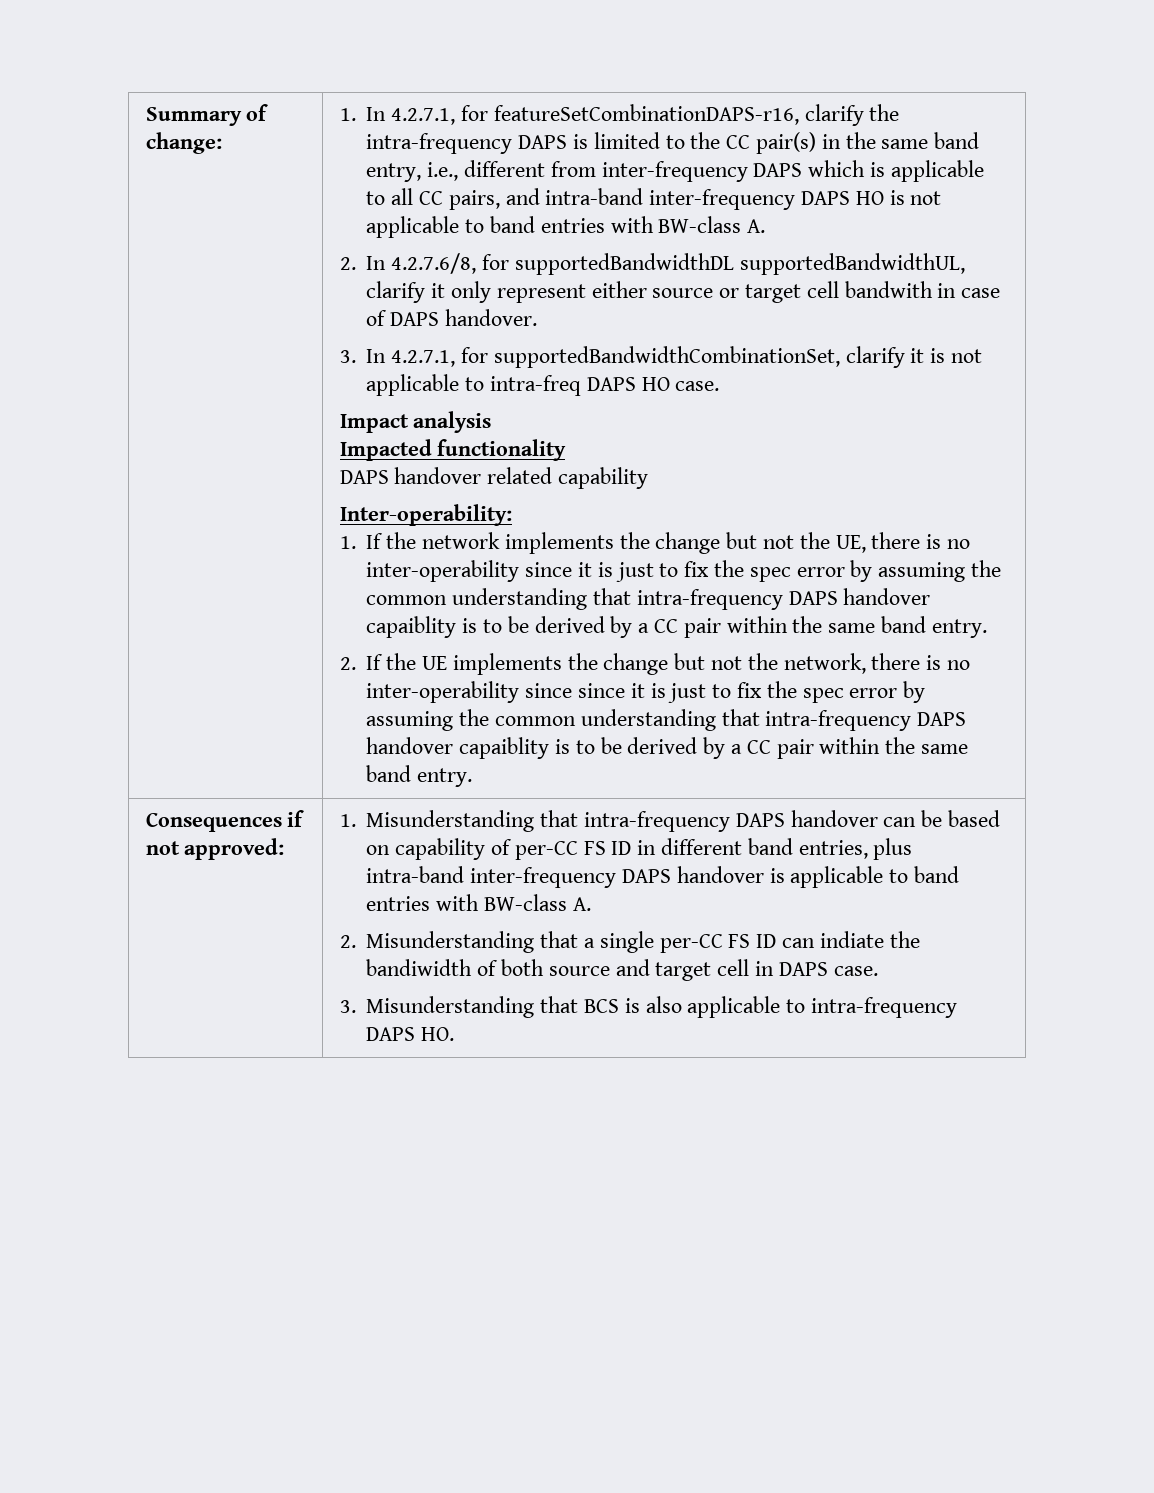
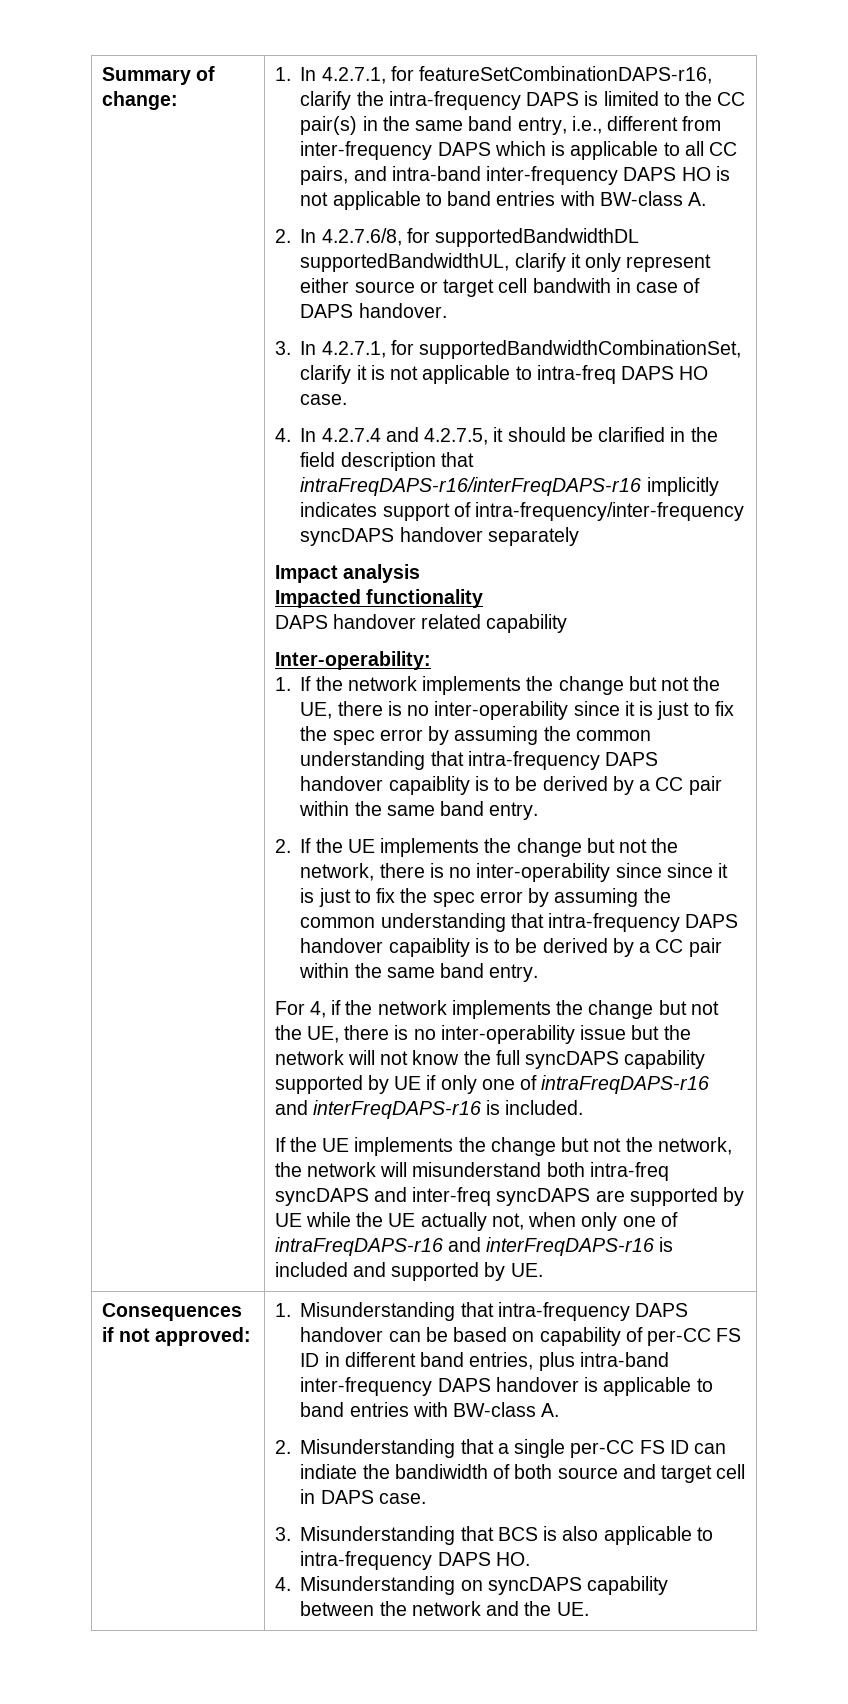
+ 4. In 4.2.7.4 and 4.2.7.5, it should be clarified in the field description that intraFreqDAPS-r16/interFreqDAPS-r16 implicitly indicates support of intra-frequency/inter-frequency syncDAPS handover separately
+ For 4, if the network implements the change but not the UE, there is no inter-operability issue but the network will not know the full syncDAPS capability supported by UE if only one of intraFreqDAPS-r16 and interFreqDAPS-r16 is included.
+ If the UE implements the change but not the network, the network will misunderstand both intra-freq syncDAPS and inter-freq syncDAPS are supported by UE while the UE actually not, when only one of intraFreqDAPS-r16 and interFreqDAPS-r16 is included and supported by UE.
+ 4. Misunderstanding on syncDAPS capability between the network and the UE.

